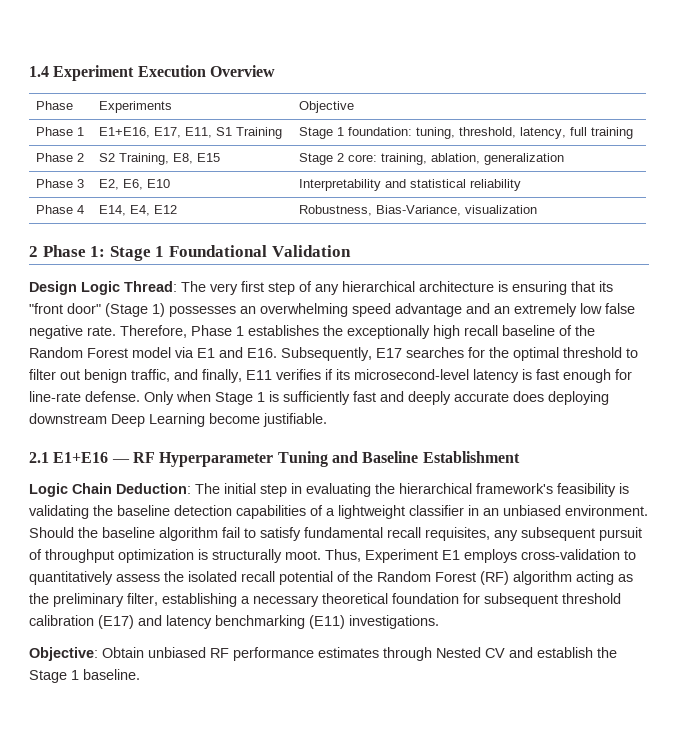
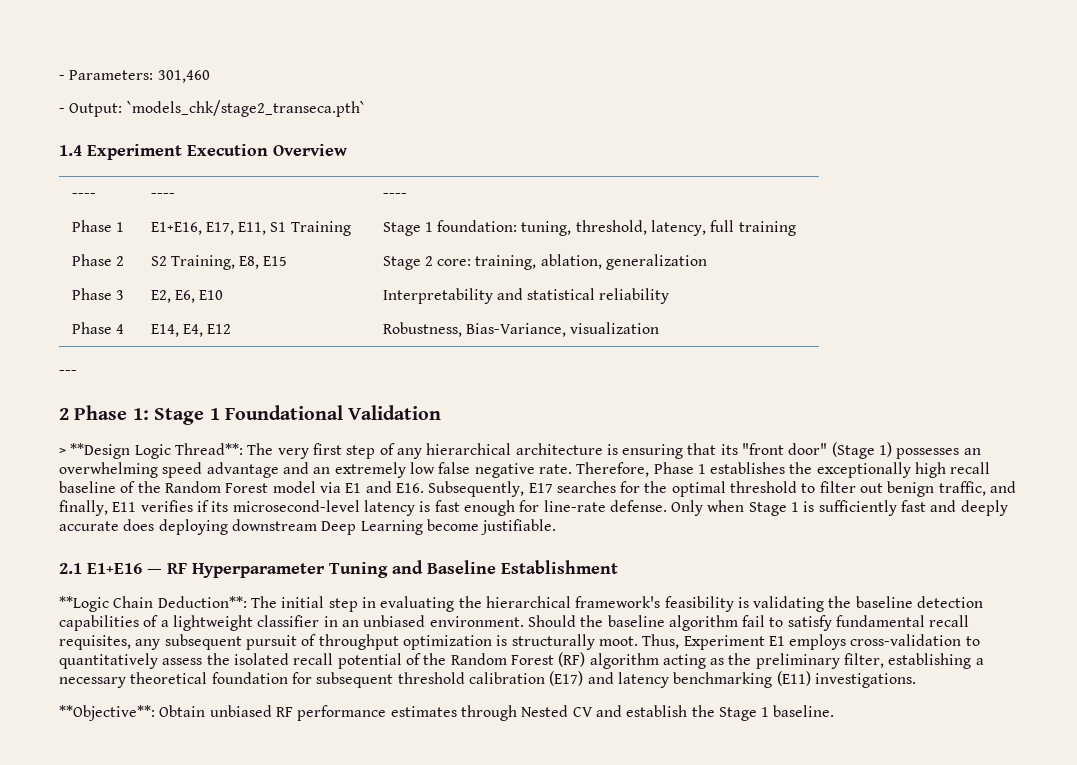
+ - Parameters: 301,460
+ - Output: `models_chk/stage2_transeca.pth`
- Phase | Experiments | Objective
+ ---- | ---- | ----
+ ---
- Design Logic Thread: The very first step of any hierarchical architecture is ensuring that its "front door" (Stage 1) possesses an overwhelming speed advantage and an extremely low false negative rate.
+ > **Design Logic Thread**: The very first step of any hierarchical architecture is ensuring that its "front door" (Stage 1) possesses an overwhelming speed advantage and an extremely low false negative rate.
- Logic Chain Deduction: The initial step in evaluating the hierarchical framework's feasibility is validating the baseline detection capabilities of a lightweight classifier in an unbiased environment.
+ **Logic Chain Deduction**: The initial step in evaluating the hierarchical framework's feasibility is validating the baseline detection capabilities of a lightweight classifier in an unbiased environment.
- Objective: Obtain unbiased RF performance estimates through Nested CV and establish the Stage 1 baseline.
+ **Objective**: Obtain unbiased RF performance estimates through Nested CV and establish the Stage 1 baseline.

